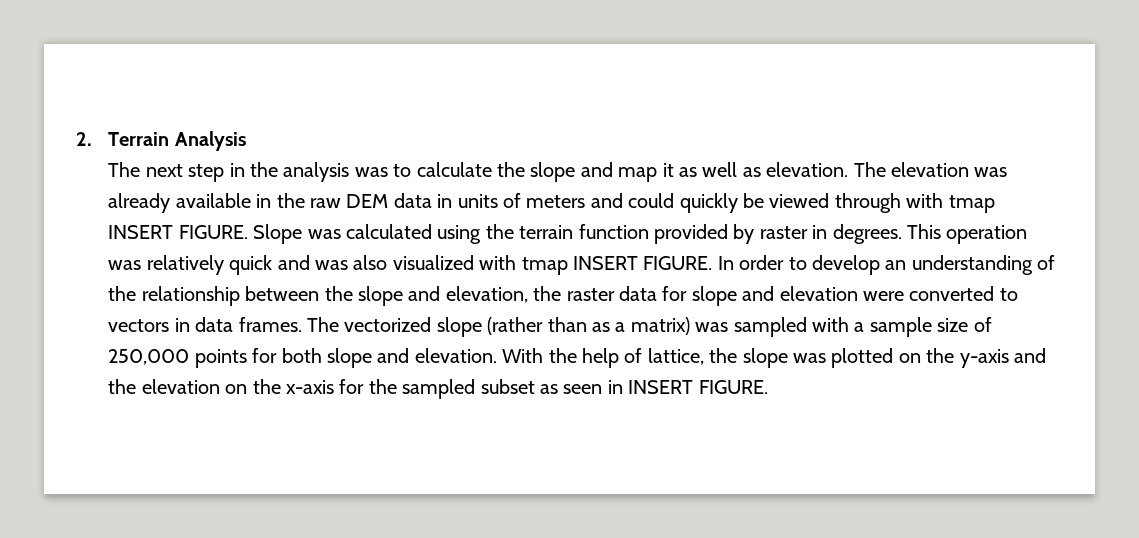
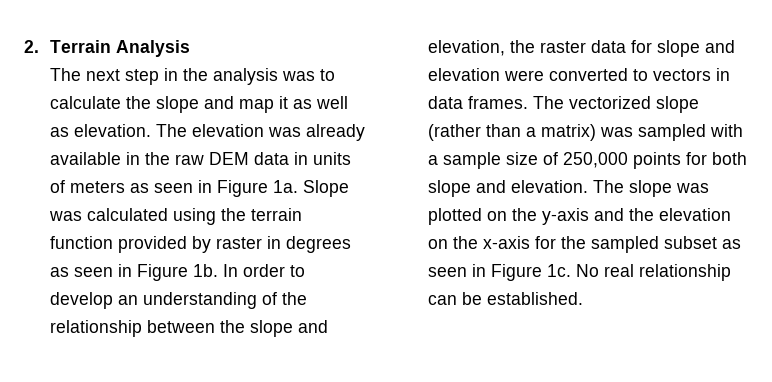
- The elevation was already available in the raw DEM data in units of meters and could quickly be viewed through with tmap INSERT FIGURE.
+ The elevation was already available in the raw DEM data in units of meters as seen in Figure 1a.
- Slope was calculated using the terrain function provided by raster in degrees. This operation was relatively quick and was also visualized with tmap INSERT FIGURE.
+ Slope was calculated using the terrain function provided by raster in degrees as seen in Figure 1b.
- The vectorized slope (rather than as a matrix) was sampled with a sample size of 250,000 points for both slope and elevation.
+ The vectorized slope (rather than a matrix) was sampled with a sample size of 250,000 points for both slope and elevation.
- With the help of lattice, the slope was plotted on the y-axis and the elevation on the x-axis for the sampled subset as seen in INSERT FIGURE.
+ The slope was plotted on the y-axis and the elevation on the x-axis for the sampled subset as seen in Figure 1c. No real relationship can be established.

